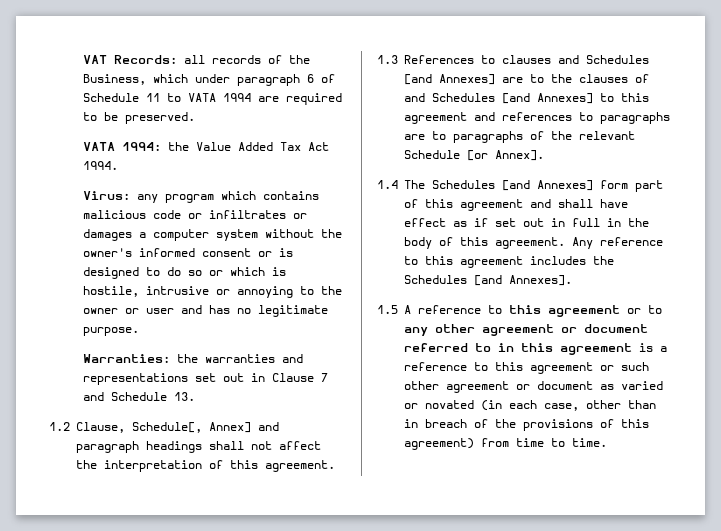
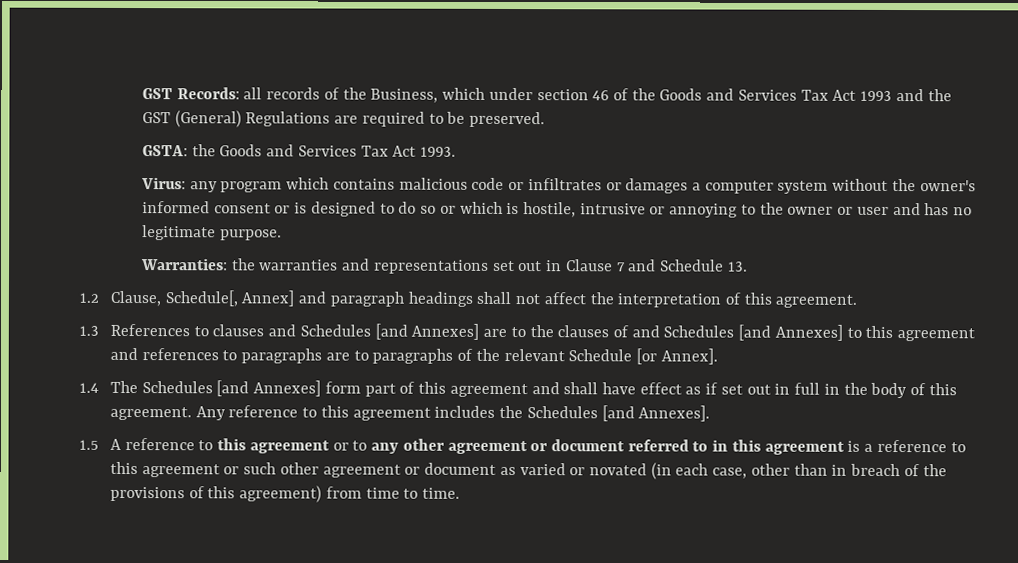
- VAT Records: all records of the Business, which under paragraph 6 of Schedule 11 to VATA 1994 are required to be preserved.
+ GST Records: all records of the Business, which under section 46 of the Goods and Services Tax Act 1993 and the GST (General) Regulations are required to be preserved.
- VATA 1994: the Value Added Tax Act 1994.
+ GSTA: the Goods and Services Tax Act 1993.

